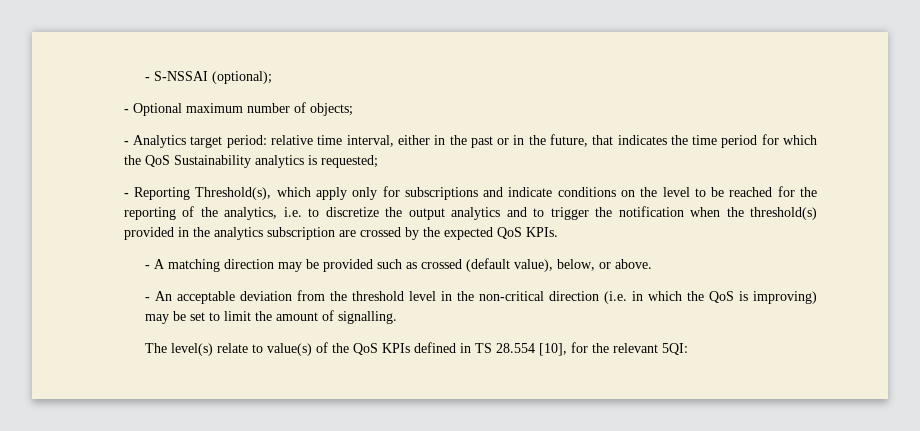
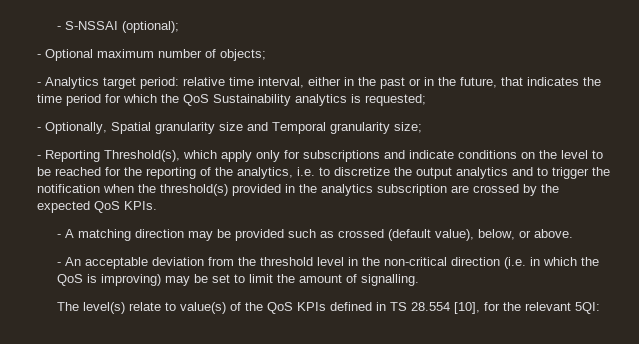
+ - Optionally, Spatial granularity size and Temporal granularity size;

